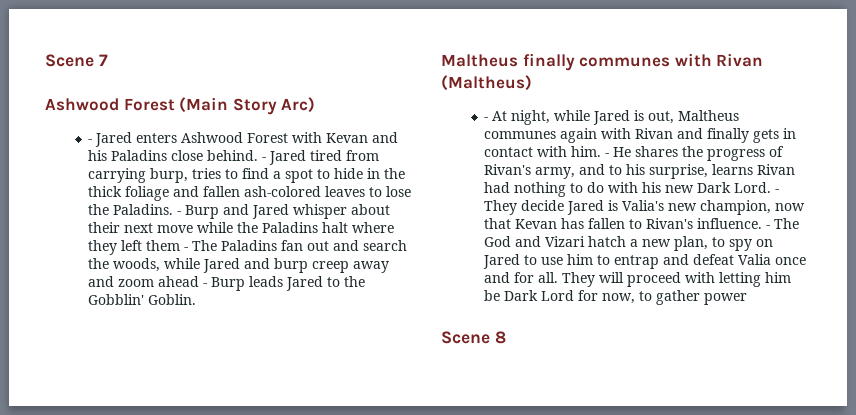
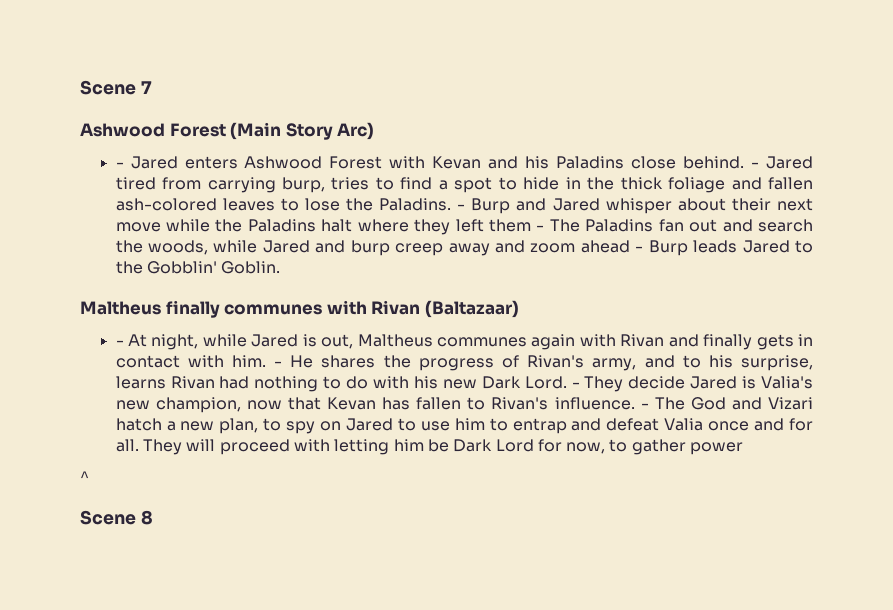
- Maltheus finally communes with Rivan (Maltheus)
+ Maltheus finally communes with Rivan (Baltazaar)
+ ^

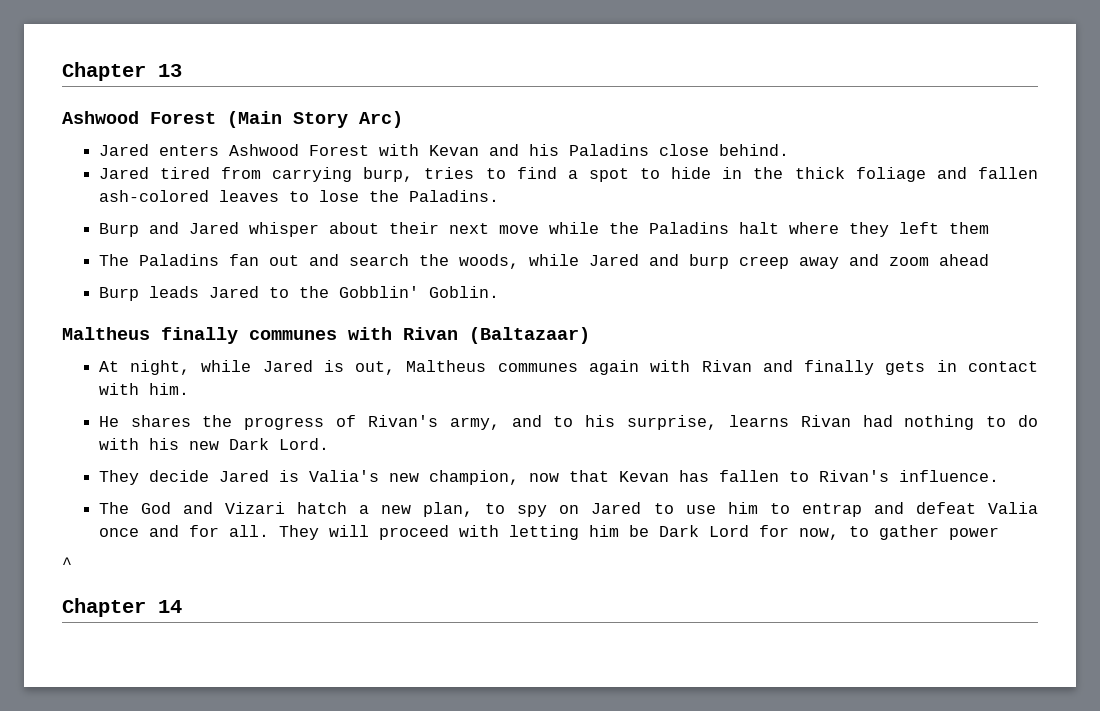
- Scene 7
+ Chapter 13
- - Jared enters Ashwood Forest with Kevan and his Paladins close behind. - Jared tired from carrying burp, tries to find a spot to hide in the thick foliage and fallen ash-colored leaves to lose the Paladins. - Burp and Jared whisper about their next move while the Paladins halt where they left them - The Paladins fan out and search the woods, while Jared and burp creep away and zoom ahead - Burp leads Jared to the Gobblin' Goblin.
+ Jared enters Ashwood Forest with Kevan and his Paladins close behind.
+ Jared tired from carrying burp, tries to find a spot to hide in the thick foliage and fallen ash-colored leaves to lose the Paladins.
+ Burp and Jared whisper about their next move while the Paladins halt where they left them
+ The Paladins fan out and search the woods, while Jared and burp creep away and zoom ahead
+ Burp leads Jared to the Gobblin' Goblin.
- - At night, while Jared is out, Maltheus communes again with Rivan and finally gets in contact with him. - He shares the progress of Rivan's army, and to his surprise, learns Rivan had nothing to do with his new Dark Lord. - They decide Jared is Valia's new champion, now that Kevan has fallen to Rivan's influence. - The God and Vizari hatch a new plan, to spy on Jared to use him to entrap and defeat Valia once and for all.
+ At night, while Jared is out, Maltheus communes again with Rivan and finally gets in contact with him.
+ He shares the progress of Rivan's army, and to his surprise, learns Rivan had nothing to do with his new Dark Lord.
+ They decide Jared is Valia's new champion, now that Kevan has fallen to Rivan's influence.
+ The God and Vizari hatch a new plan, to spy on Jared to use him to entrap and defeat Valia once and for all.
- Scene 8
+ Chapter 14

